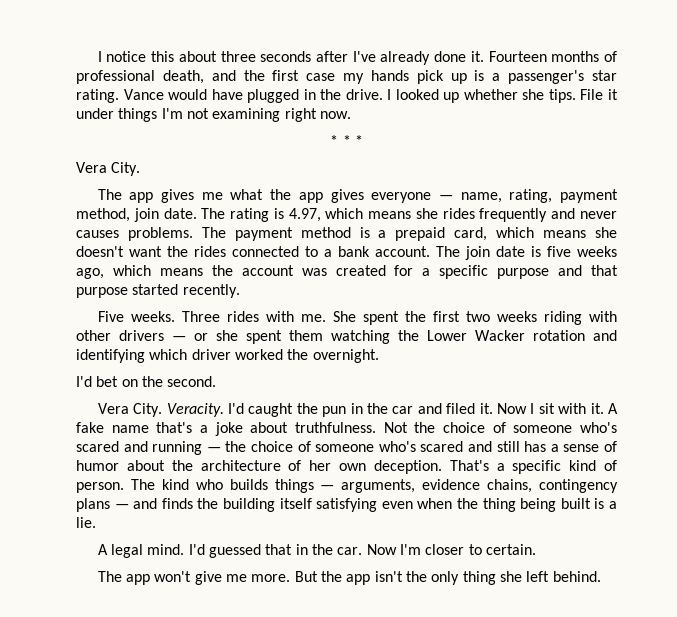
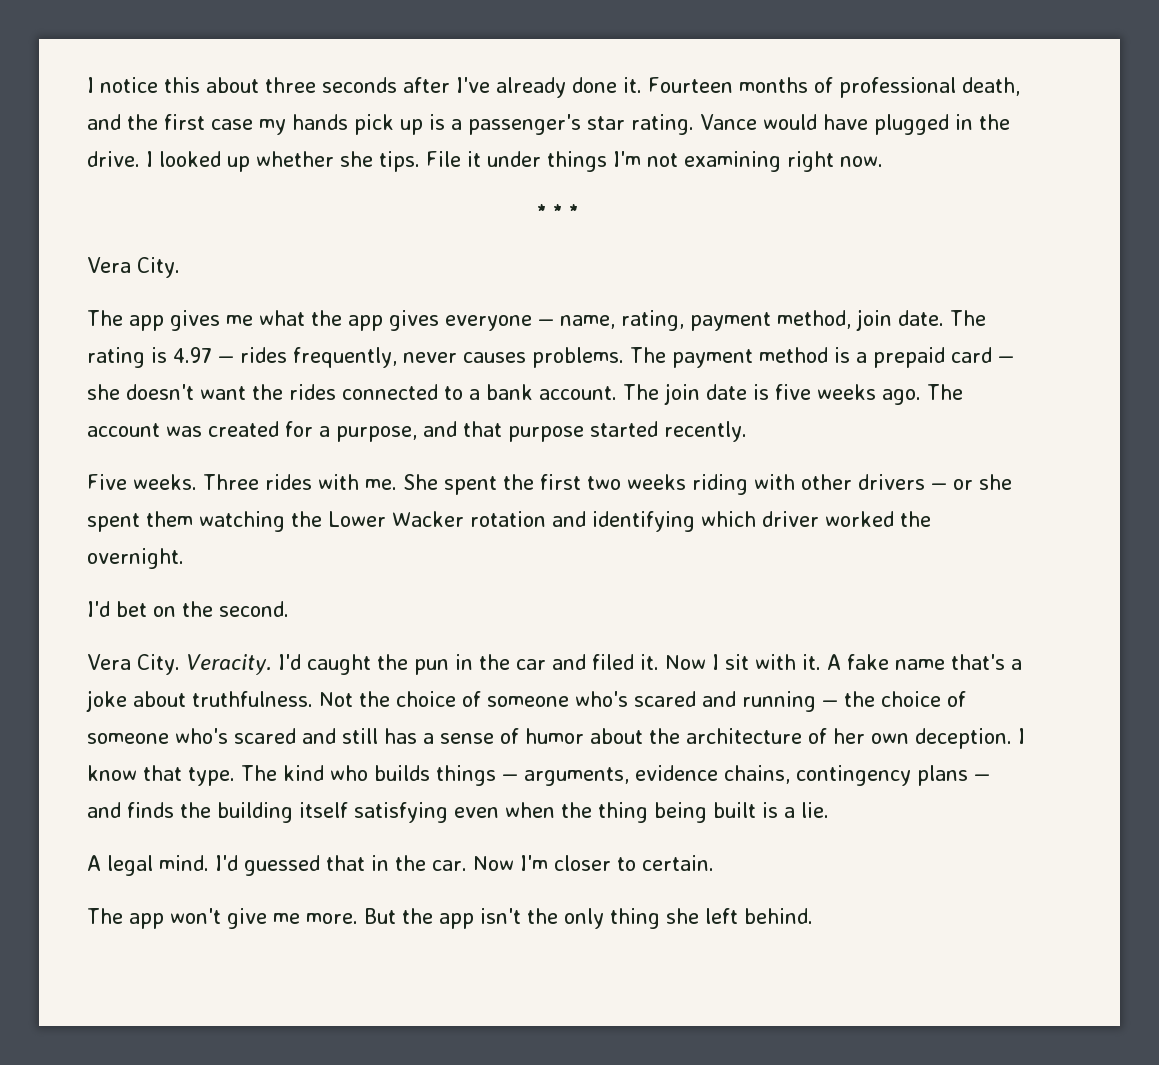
- The rating is 4.97, which means she rides frequently and never causes problems.
+ The rating is 4.97 — rides frequently, never causes problems.
- The payment method is a prepaid card, which means she doesn't want the rides connected to a bank account.
+ The payment method is a prepaid card — she doesn't want the rides connected to a bank account.
- The join date is five weeks ago, which means the account was created for a specific purpose and that purpose started recently.
+ The join date is five weeks ago. The account was created for a purpose, and that purpose started recently.
- That's a specific kind of person.
+ I know that type.

